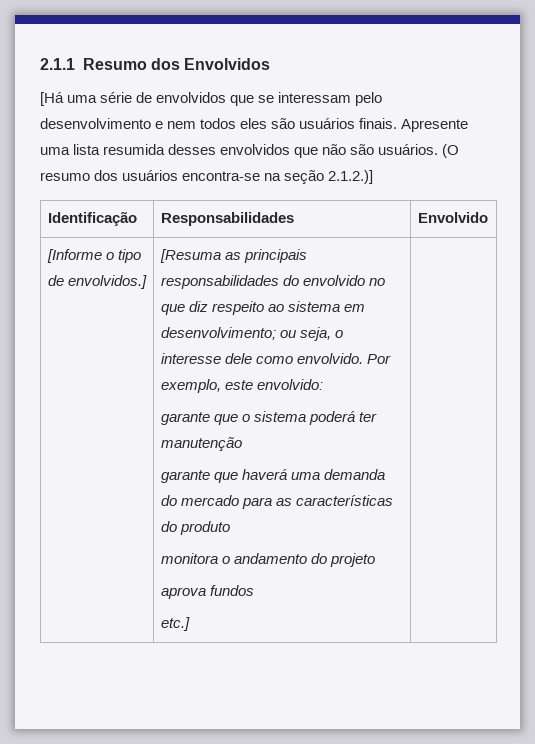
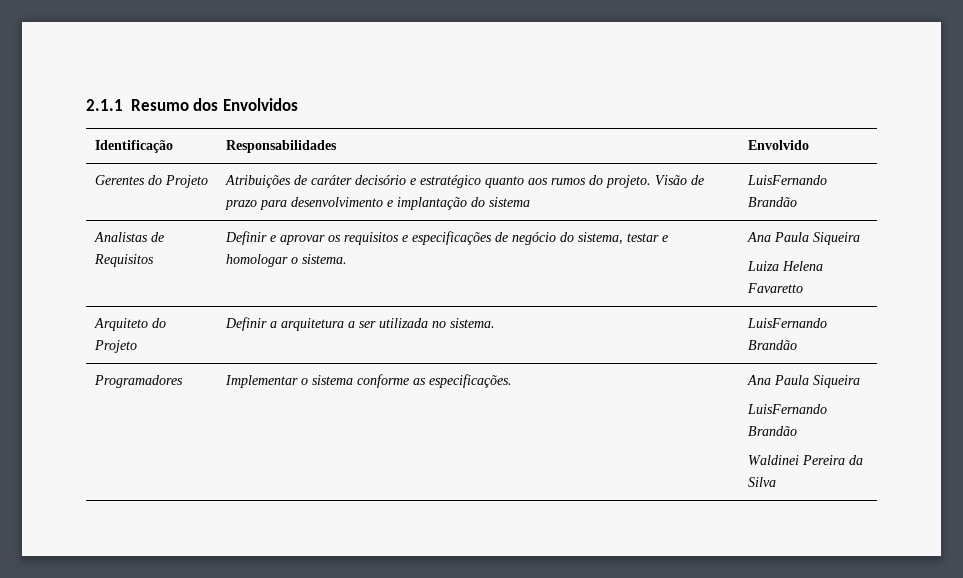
- [Há uma série de envolvidos que se interessam pelo desenvolvimento e nem todos eles são usuários finais. Apresente uma lista resumida desses envolvidos que não são usuários. (O resumo dos usuários encontra-se na seção 2.1.2.)]
  Identificação | Responsabilidades | Envolvido
- [Informe o tipo de envolvidos.] | [Resuma as principais responsabilidades do envolvido no que diz respeito ao sistema em desenvolvimento; ou seja, o interesse dele como envolvido. Por exemplo, este envolvido:
- garante que o sistema poderá ter manutenção
- garante que haverá uma demanda do mercado para as características do produto
- monitora o andamento do projeto
- aprova fundos
- etc.]
+ Gerentes do Projeto | Atribuições de caráter decisório e estratégico quanto aos rumos do projeto. Visão de prazo para desenvolvimento e implantação do sistema | LuisFernando Brandão
+ Analistas de Requisitos | Definir e aprovar os requisitos e especificações de negócio do sistema, testar e homologar o sistema. | Ana Paula Siqueira
+ Luiza Helena Favaretto
+ Arquiteto do Projeto | Definir a arquitetura a ser utilizada no sistema. | LuisFernando Brandão
+ Programadores | Implementar o sistema conforme as especificações. | Ana Paula Siqueira
+ LuisFernando Brandão
+ Waldinei Pereira da Silva

